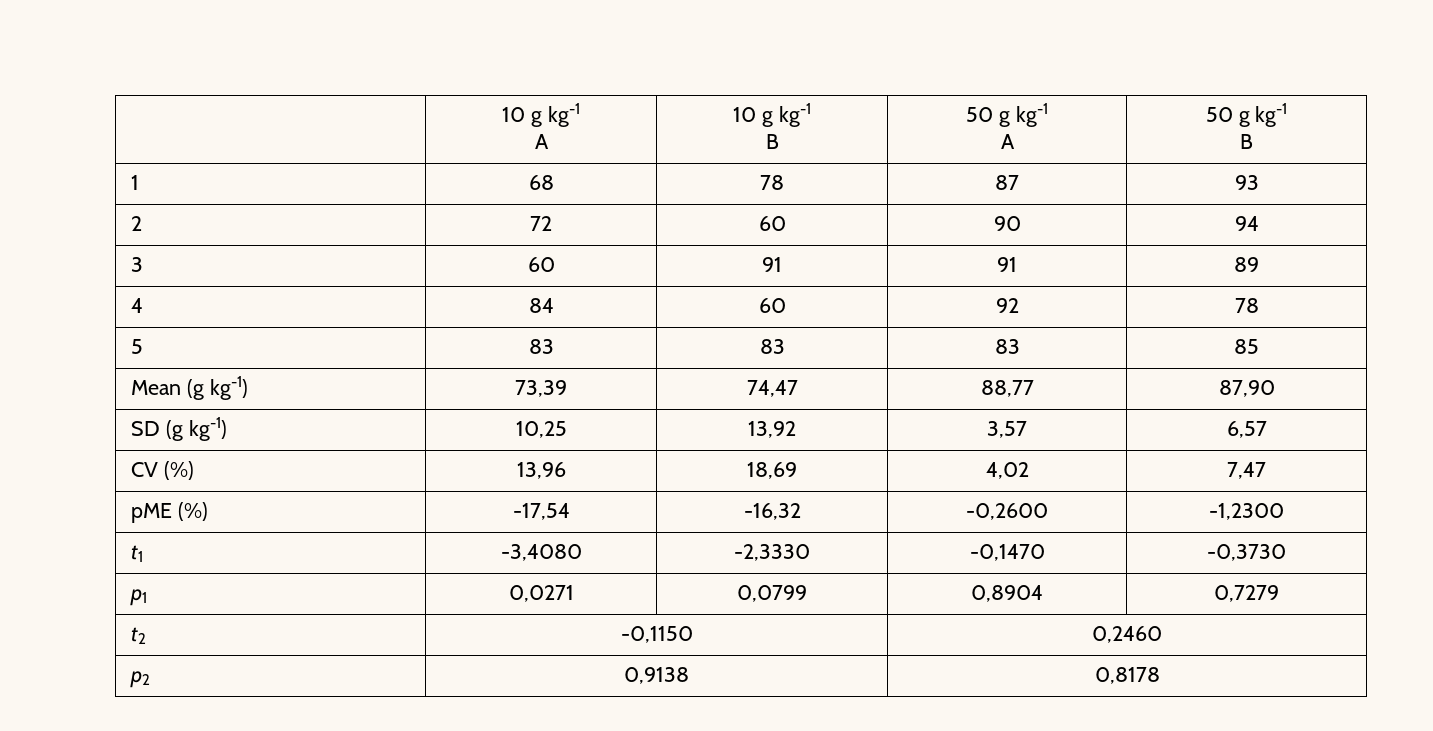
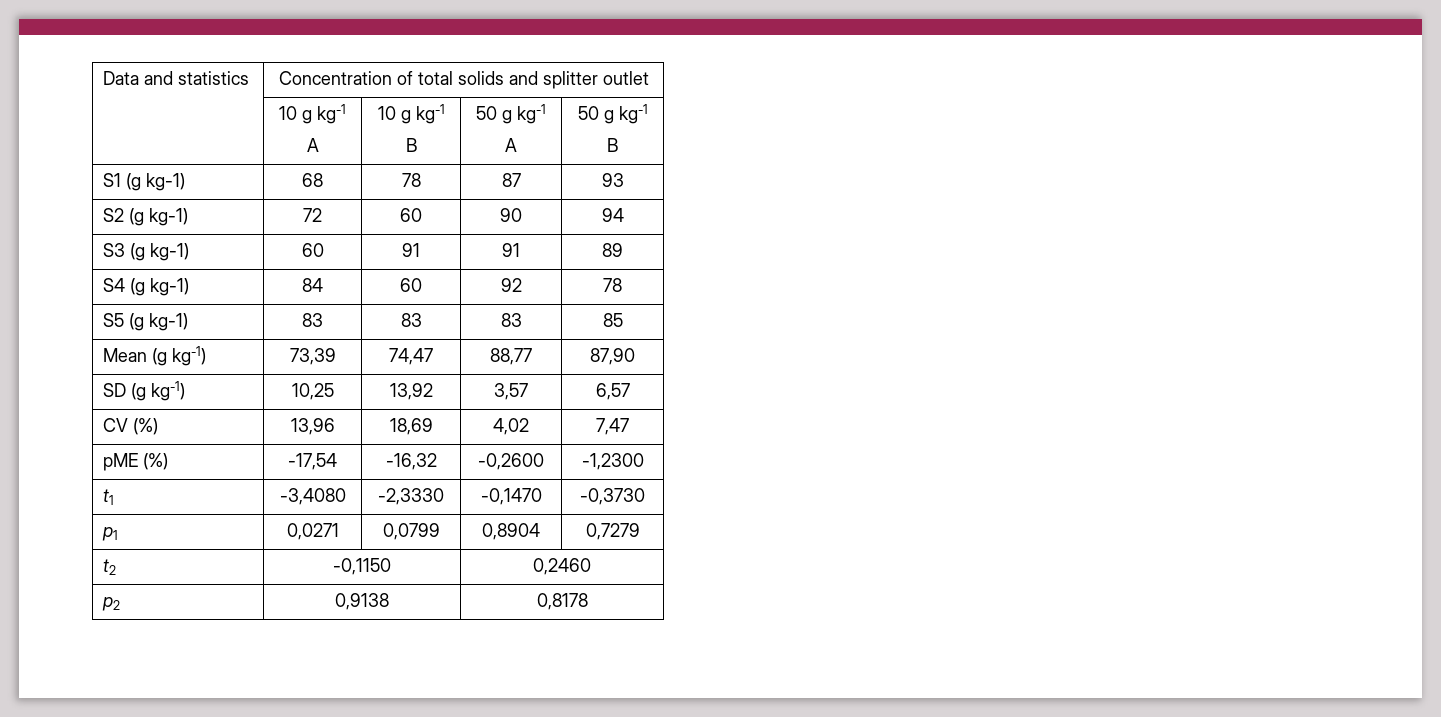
+ Data and statistics | Concentration of total solids and splitter outlet
- 1 | 68 | 78 | 87 | 93
+ S1 (g kg-1) | 68 | 78 | 87 | 93
- 2 | 72 | 60 | 90 | 94
+ S2 (g kg-1) | 72 | 60 | 90 | 94
- 3 | 60 | 91 | 91 | 89
+ S3 (g kg-1) | 60 | 91 | 91 | 89
- 4 | 84 | 60 | 92 | 78
+ S4 (g kg-1) | 84 | 60 | 92 | 78
- 5 | 83 | 83 | 83 | 85
+ S5 (g kg-1) | 83 | 83 | 83 | 85

